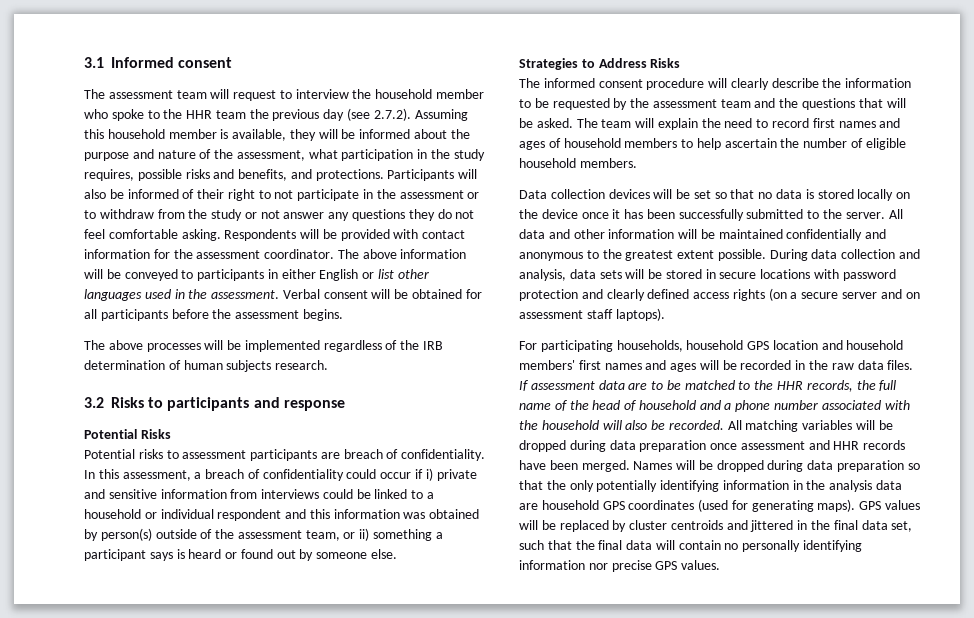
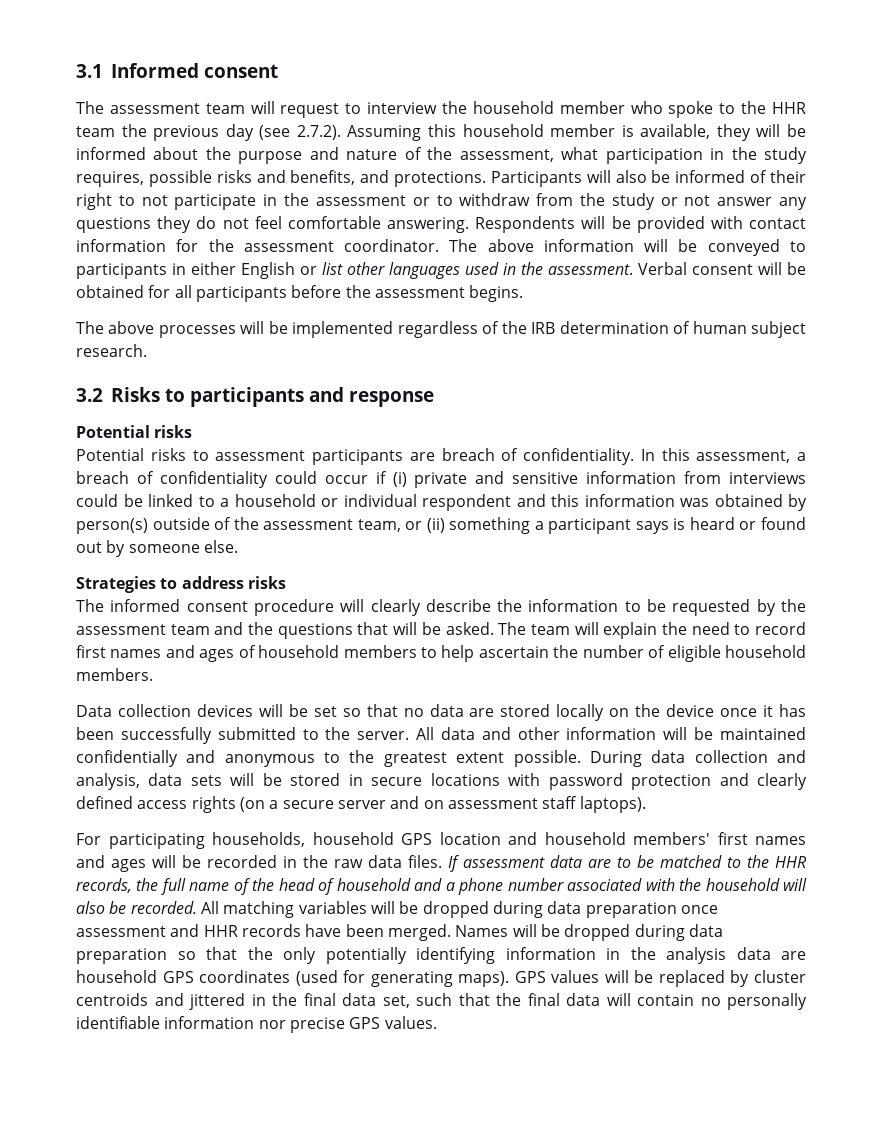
- Participants will also be informed of their right to not participate in the assessment or to withdraw from the study or not answer any questions they do not feel comfortable asking.
+ Participants will also be informed of their right to not participate in the assessment or to withdraw from the study or not answer any questions they do not feel comfortable answering.
- The above processes will be implemented regardless of the IRB determination of human subjects research.
+ The above processes will be implemented regardless of the IRB determination of human subject research.
  3.2 Risks to participants and response
- Potential Risks
+ Potential risks
- In this assessment, a breach of confidentiality could occur if i) private and sensitive information from interviews could be linked to a household or individual respondent and this information was obtained by person(s) outside of the assessment team, or ii) something a participant says is heard or found out by someone else.
+ In this assessment, a breach of confidentiality could occur if (i) private and sensitive information from interviews could be linked to a household or individual respondent and this information was obtained by person(s) outside of the assessment team, or (ii) something a participant says is heard or found out by someone else.
- Strategies to Address Risks
+ Strategies to address risks
- Data collection devices will be set so that no data is stored locally on the device once it has been successfully submitted to the server.
+ Data collection devices will be set so that no data are stored locally on the device once it has been successfully submitted to the server.
- GPS values will be replaced by cluster centroids and jittered in the final data set, such that the final data will contain no personally identifying information nor precise GPS values.
+ GPS values will be replaced by cluster centroids and jittered in the final data set, such that the final data will contain no personally identifiable information nor precise GPS values.

